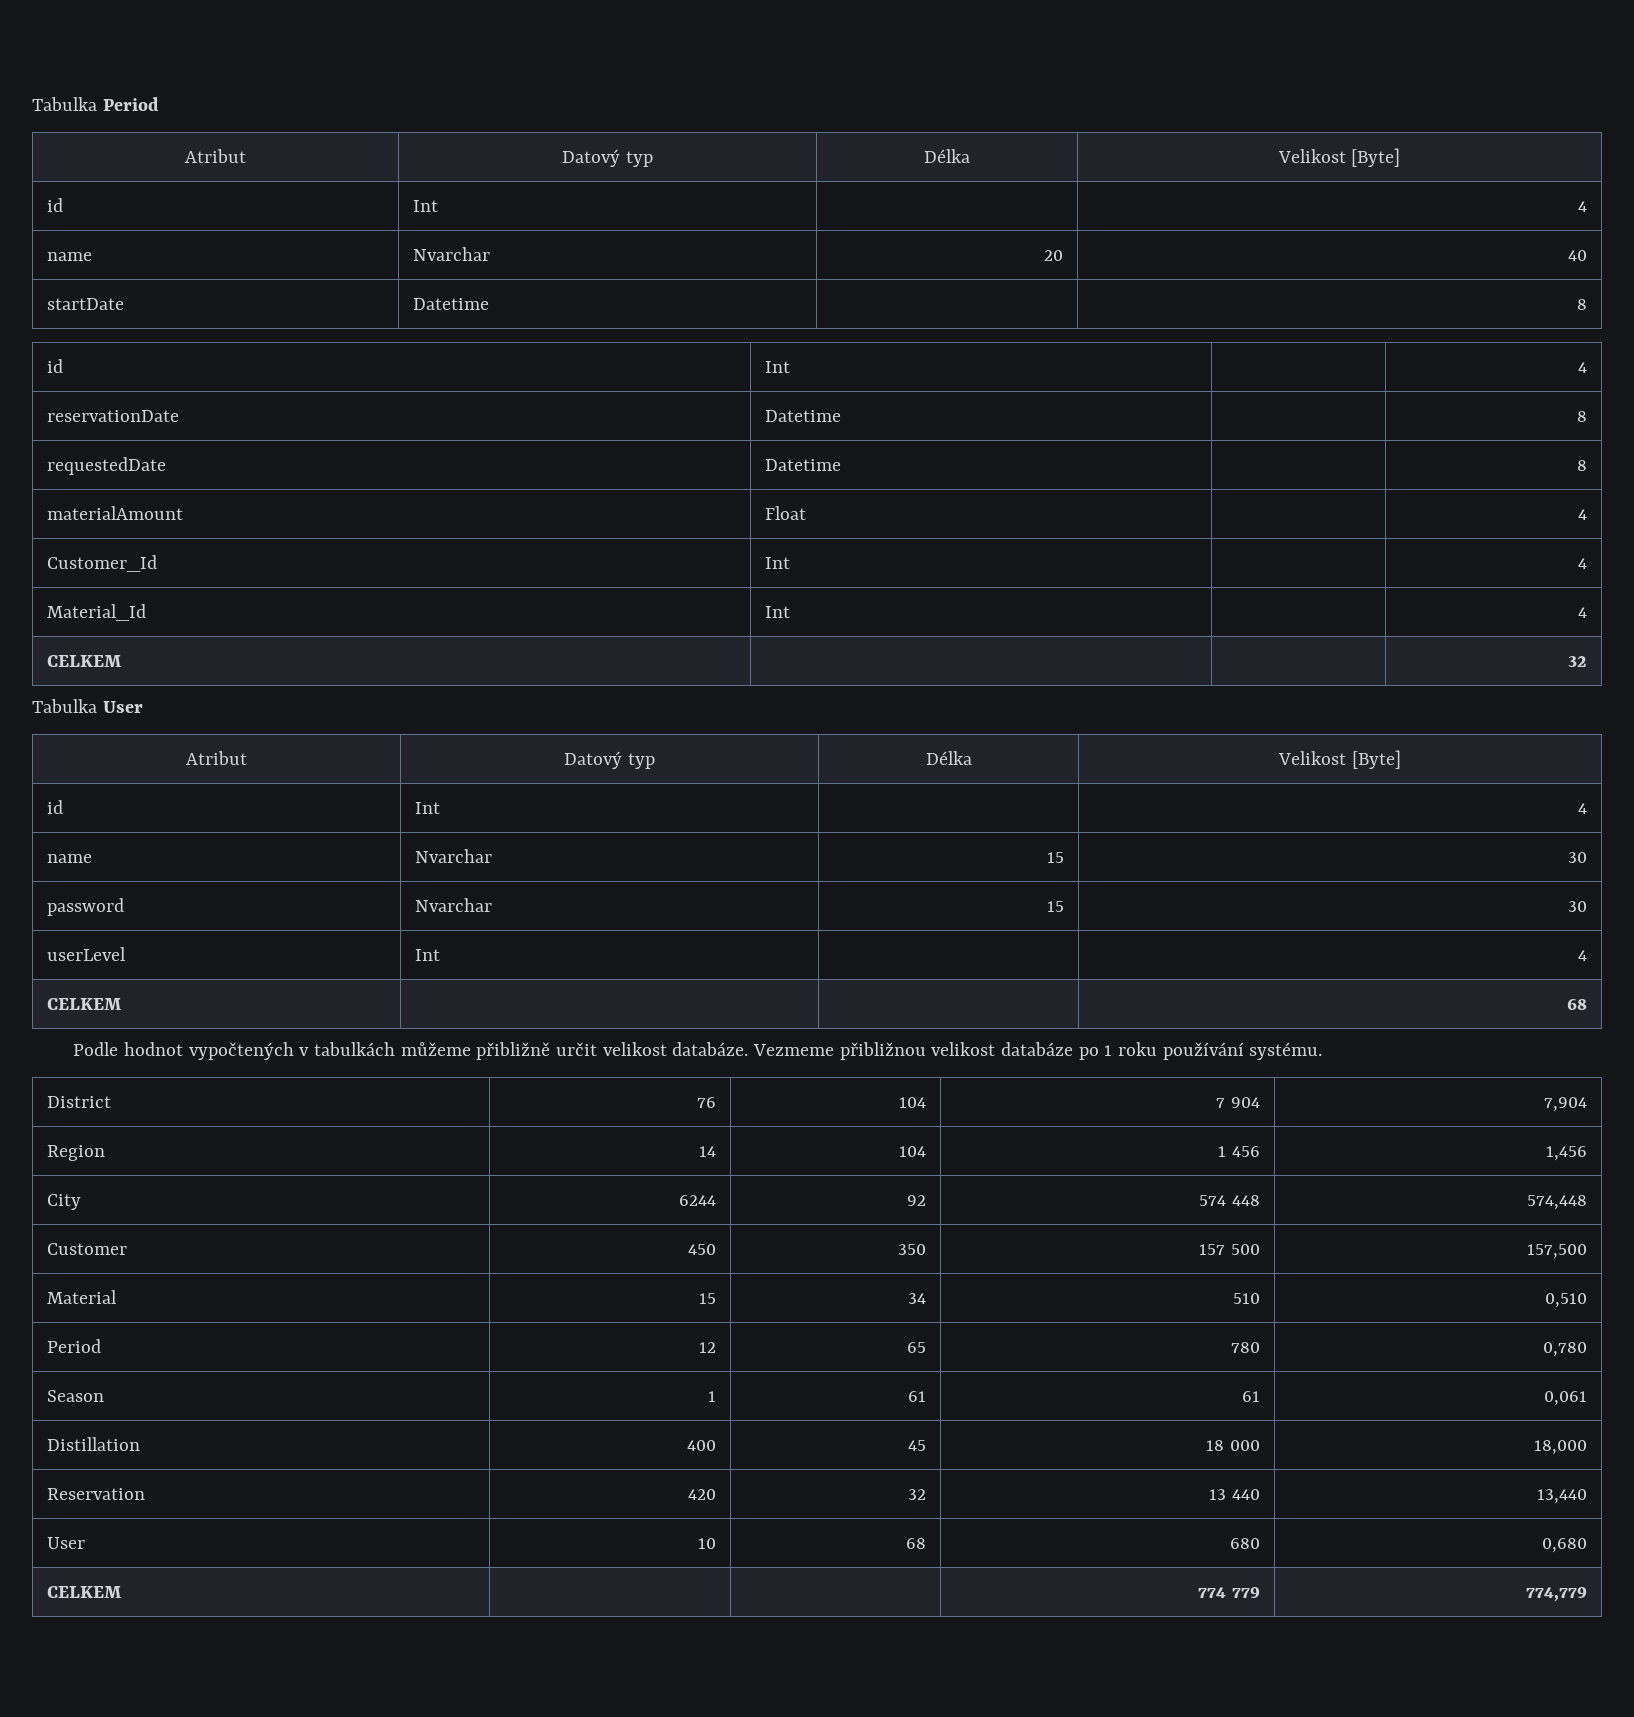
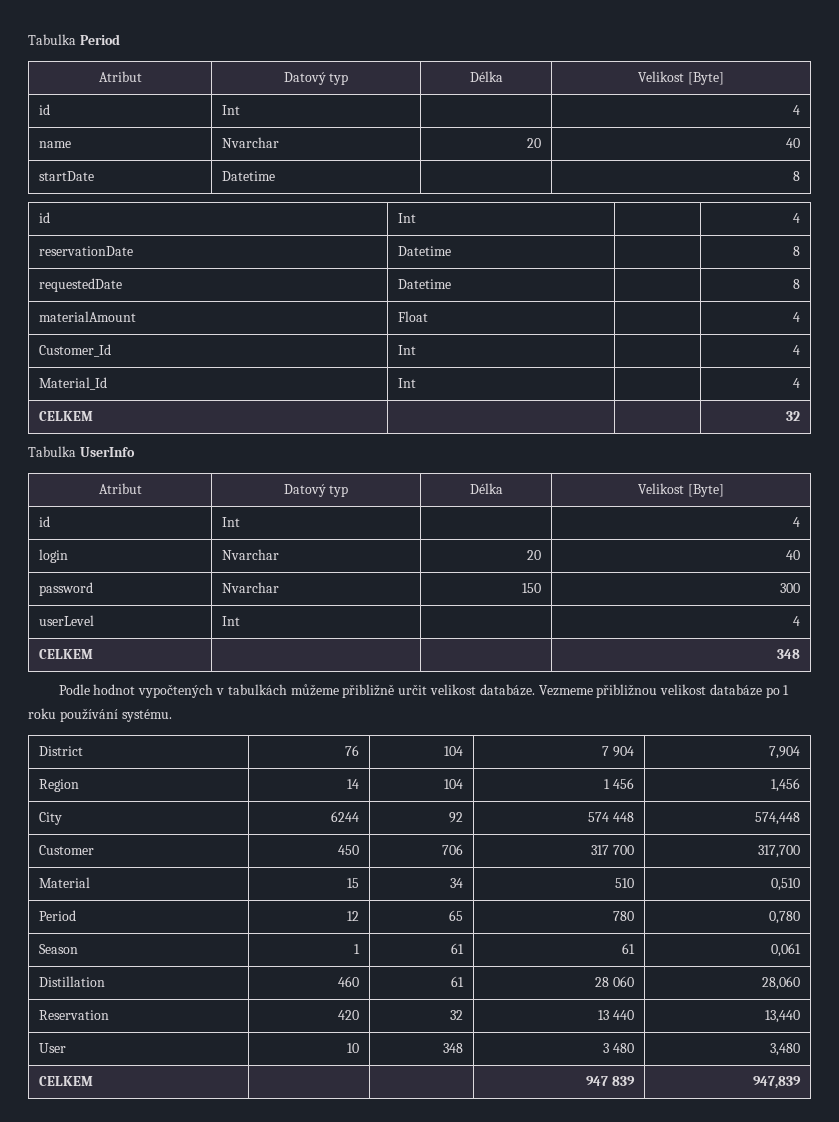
- Tabulka User
+ Tabulka UserInfo
  Atribut | Datový typ | Délka | Velikost [Byte]
  id | Int | | 4
- name | Nvarchar | 15 | 30
+ login | Nvarchar | 20 | 40
- password | Nvarchar | 15 | 30
+ password | Nvarchar | 150 | 300
- CELKEM | | | 68
+ CELKEM | | | 348
- Customer | 450 | 350 | 157 500 | 157,500
+ Customer | 450 | 706 | 317 700 | 317,700
- Distillation | 400 | 45 | 18 000 | 18,000
+ Distillation | 460 | 61 | 28 060 | 28,060
- User | 10 | 68 | 680 | 0,680
- CELKEM | | | 774 779 | 774,779
+ User | 10 | 348 | 3 480 | 3,480
+ CELKEM | | | 947 839 | 947,839

